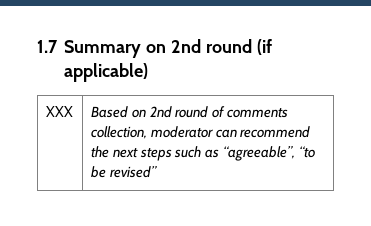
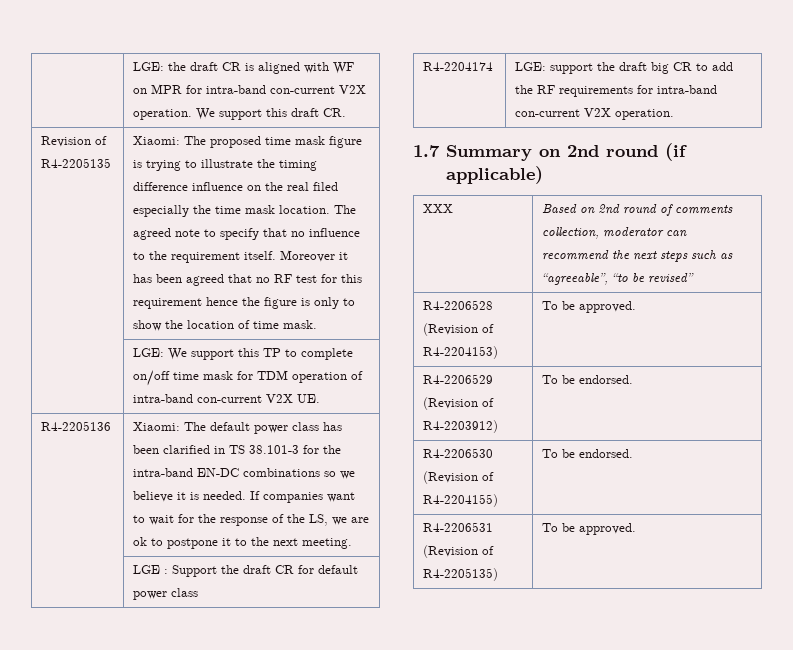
+ | LGE: the draft CR is aligned with WF on MPR for intra-band con-current V2X operation. We support this draft CR.
+ Revision of R4-2205135 | Xiaomi: The proposed time mask figure is trying to illustrate the timing difference influence on the real filed especially the time mask location. The agreed note to specify that no influence to the requirement itself. Moreover it has been agreed that no RF test for this requirement hence the figure is only to show the location of time mask.
+ | LGE: We support this TP to complete on/off time mask for TDM operation of intra-band con-current V2X UE.
+ R4-2205136 | Xiaomi: The default power class has been clarified in TS 38.101-3 for the intra-band EN-DC combinations so we believe it is needed. If companies want to wait for the response of the LS, we are ok to postpone it to the next meeting.
+ | LGE : Support the draft CR for default power class
+ R4-2204174 | LGE: support the draft big CR to add the RF requirements for intra-band con-current V2X operation.
+ R4-2206528 (Revision of R4-2204153) | To be approved.
+ R4-2206529 (Revision of R4-2203912) | To be endorsed.
+ R4-2206530 (Revision of R4-2204155) | To be endorsed.
+ R4-2206531 (Revision of R4-2205135) | To be approved.

